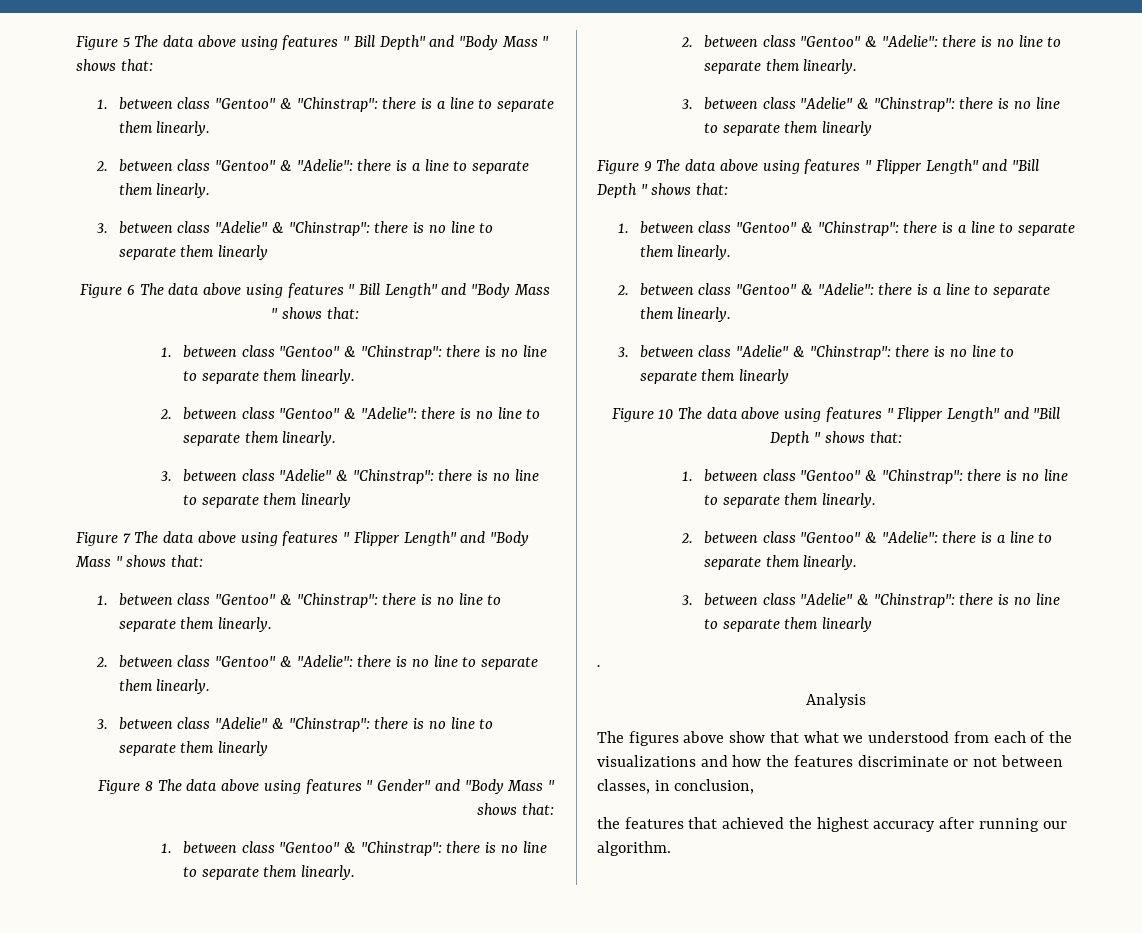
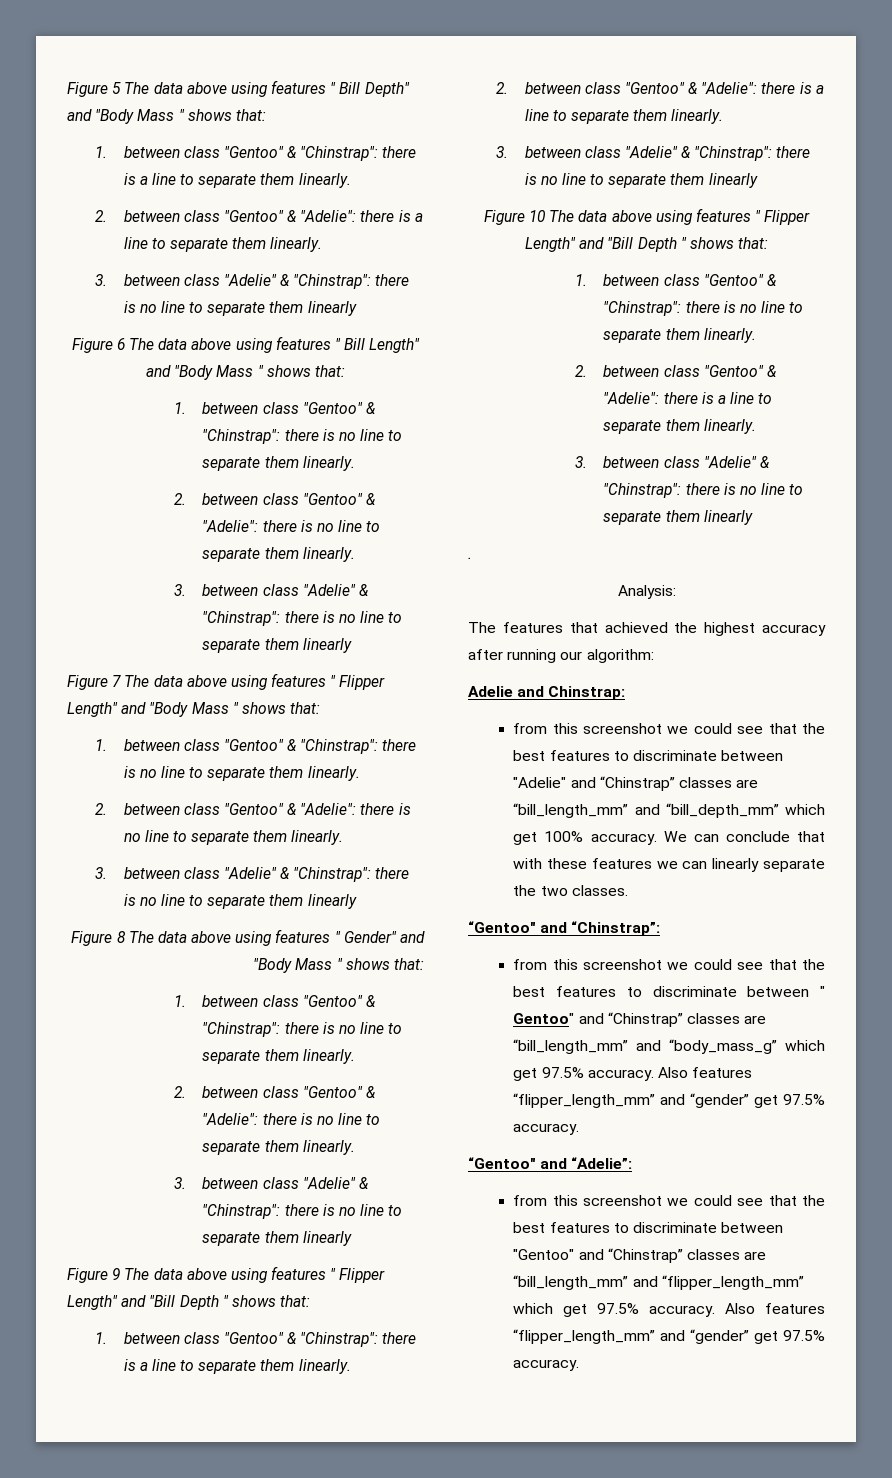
- Analysis
- The figures above show that what we understood from each of the visualizations and how the features discriminate or not between classes, in conclusion,
- the features that achieved the highest accuracy after running our algorithm.
+ Analysis:
+ The features that achieved the highest accuracy after running our algorithm:
+ Adelie and Chinstrap:
+ from this screenshot we could see that the best features to discriminate between "Adelie" and “Chinstrap” classes are “bill_length_mm” and “bill_depth_mm” which get 100% accuracy. We can conclude that with these features we can linearly separate the two classes.
+ “Gentoo" and “Chinstrap”:
+ from this screenshot we could see that the best features to discriminate between " Gentoo" and “Chinstrap” classes are “bill_length_mm” and “body_mass_g” which get 97.5% accuracy. Also features “flipper_length_mm” and “gender” get 97.5% accuracy.
+ “Gentoo" and “Adelie”:
+ from this screenshot we could see that the best features to discriminate between "Gentoo" and “Chinstrap” classes are “bill_length_mm” and “flipper_length_mm” which get 97.5% accuracy. Also features “flipper_length_mm” and “gender” get 97.5% accuracy.

